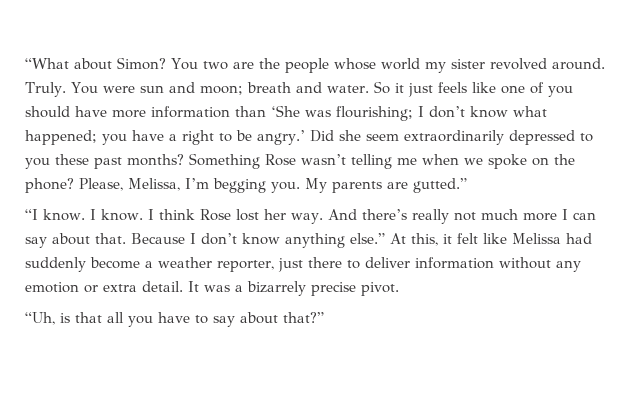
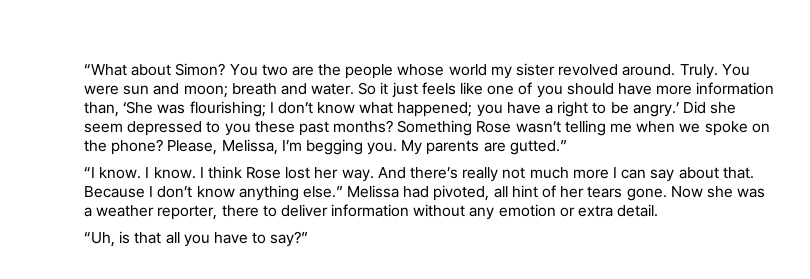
- So it just feels like one of you should have more information than ‘She was flourishing; I don’t know what happened; you have a right to be angry.’
+ So it just feels like one of you should have more information than, ‘She was flourishing; I don’t know what happened; you have a right to be angry.’
- Did she seem extraordinarily depressed to you these past months?
+ Did she seem depressed to you these past months?
- At this, it felt like Melissa had suddenly become a weather reporter, just there to deliver information without any emotion or extra detail. It was a bizarrely precise pivot.
+ Melissa had pivoted, all hint of her tears gone. Now she was a weather reporter, there to deliver information without any emotion or extra detail.
- “Uh, is that all you have to say about that?”
+ “Uh, is that all you have to say?”

